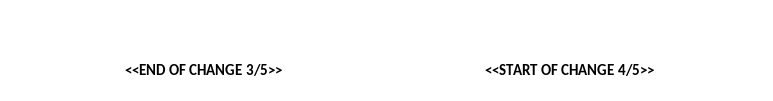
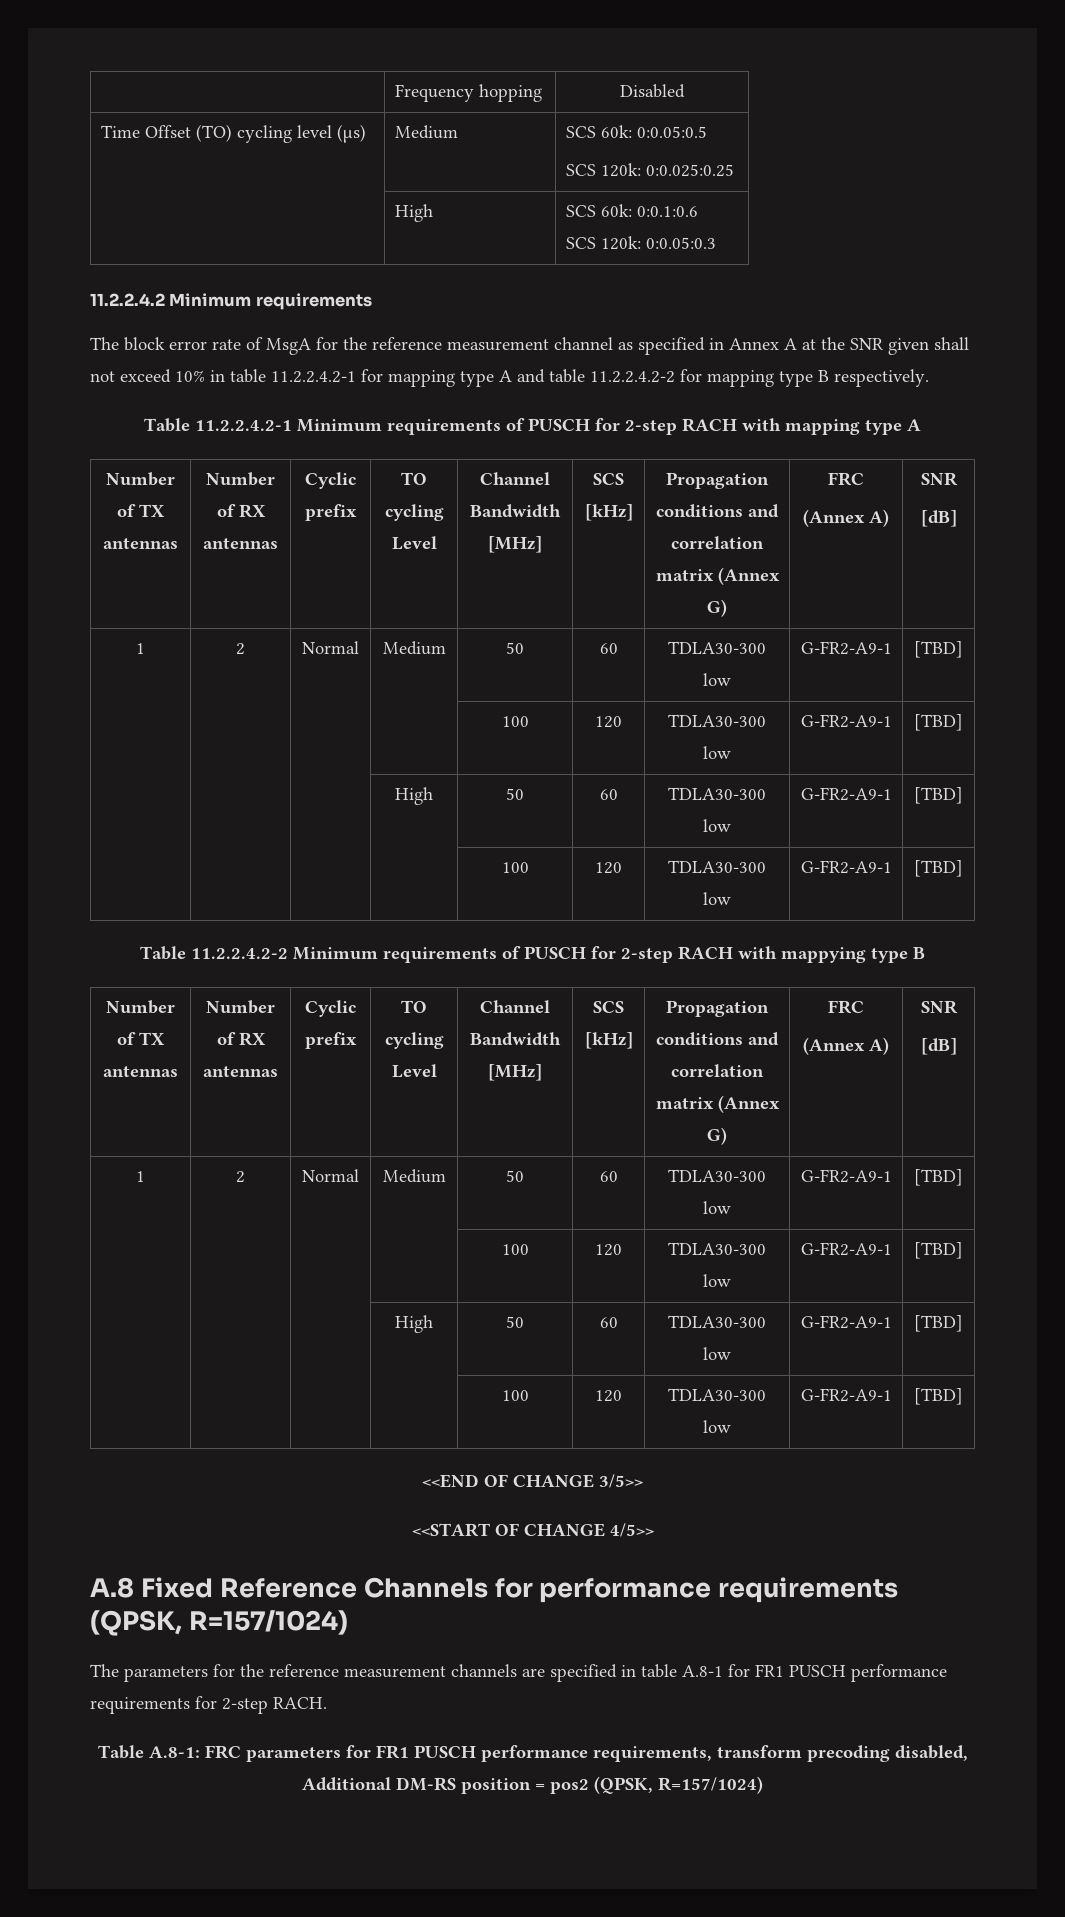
+ | Frequency hopping | Disabled
+ Time Offset (TO) cycling level (µs) | Medium | SCS 60k: 0:0.05:0.5
+ SCS 120k: 0:0.025:0.25
+ | High | SCS 60k: 0:0.1:0.6
+ SCS 120k: 0:0.05:0.3
+ 11.2.2.4.2 Minimum requirements
+ The block error rate of MsgA for the reference measurement channel as specified in Annex A at the SNR given shall not exceed 10% in table 11.2.2.4.2-1 for mapping type A and table 11.2.2.4.2-2 for mapping type B respectively.
+ Table 11.2.2.4.2-1 Minimum requirements of PUSCH for 2-step RACH with mapping type A
+ Number of TX antennas | Number of RX antennas | Cyclic prefix | TO cycling Level | Channel Bandwidth [MHz] | SCS [kHz] | Propagation conditions and correlation matrix (Annex G) | FRC
+ (Annex A) | SNR
+ [dB]
+ 1 | 2 | Normal | Medium | 50 | 60 | TDLA30-300 low | G-FR2-A9-1 | [TBD]
+ | | | | 100 | 120 | TDLA30-300 low | G-FR2-A9-1 | [TBD]
+ | | | High | 50 | 60 | TDLA30-300 low | G-FR2-A9-1 | [TBD]
+ | | | | 100 | 120 | TDLA30-300 low | G-FR2-A9-1 | [TBD]
+ Table 11.2.2.4.2-2 Minimum requirements of PUSCH for 2-step RACH with mappying type B
+ Number of TX antennas | Number of RX antennas | Cyclic prefix | TO cycling Level | Channel Bandwidth [MHz] | SCS [kHz] | Propagation conditions and correlation matrix (Annex G) | FRC
+ (Annex A) | SNR
+ [dB]
+ 1 | 2 | Normal | Medium | 50 | 60 | TDLA30-300 low | G-FR2-A9-1 | [TBD]
+ | | | | 100 | 120 | TDLA30-300 low | G-FR2-A9-1 | [TBD]
+ | | | High | 50 | 60 | TDLA30-300 low | G-FR2-A9-1 | [TBD]
+ | | | | 100 | 120 | TDLA30-300 low | G-FR2-A9-1 | [TBD]
+ A.8 Fixed Reference Channels for performance requirements (QPSK, R=157/1024)
+ The parameters for the reference measurement channels are specified in table A.8-1 for FR1 PUSCH performance requirements for 2-step RACH.
+ Table A.8-1: FRC parameters for FR1 PUSCH performance requirements, transform precoding disabled, Additional DM-RS position = pos2 (QPSK, R=157/1024)

